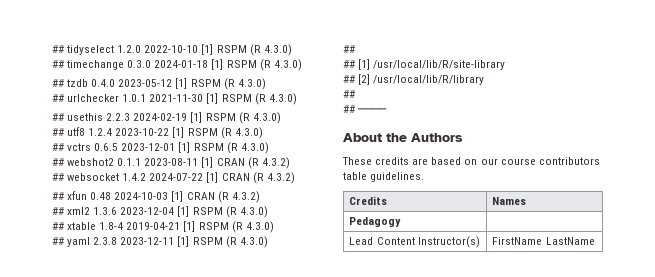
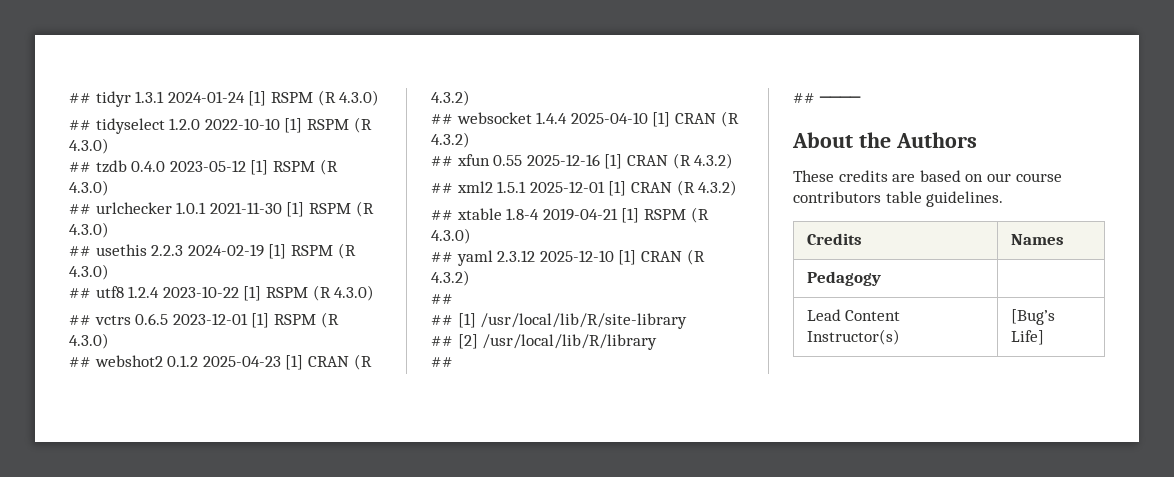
+ ## tidyr 1.3.1 2024-01-24 [1] RSPM (R 4.3.0)
  ## tidyselect 1.2.0 2022-10-10 [1] RSPM (R 4.3.0)
- ## timechange 0.3.0 2024-01-18 [1] RSPM (R 4.3.0)
- ## webshot2 0.1.1 2023-08-11 [1] CRAN (R 4.3.2)
+ ## webshot2 0.1.2 2025-04-23 [1] CRAN (R 4.3.2)
- ## websocket 1.4.2 2024-07-22 [1] CRAN (R 4.3.2)
+ ## websocket 1.4.4 2025-04-10 [1] CRAN (R 4.3.2)
- ## xfun 0.48 2024-10-03 [1] CRAN (R 4.3.2)
+ ## xfun 0.55 2025-12-16 [1] CRAN (R 4.3.2)
- ## xml2 1.3.6 2023-12-04 [1] RSPM (R 4.3.0)
+ ## xml2 1.5.1 2025-12-01 [1] CRAN (R 4.3.2)
- ## yaml 2.3.8 2023-12-11 [1] RSPM (R 4.3.0)
+ ## yaml 2.3.12 2025-12-10 [1] CRAN (R 4.3.2)
- Lead Content Instructor(s) | FirstName LastName
+ Lead Content Instructor(s) | [Bug’s Life]

